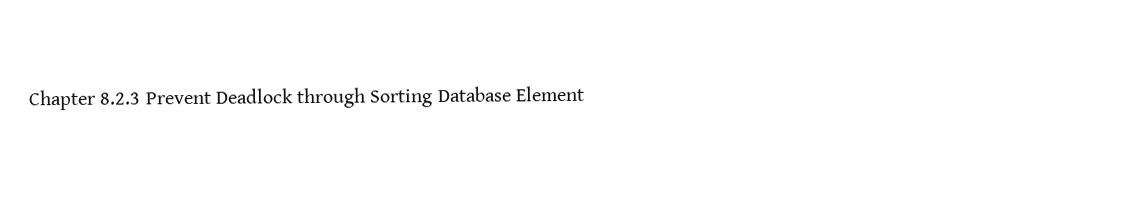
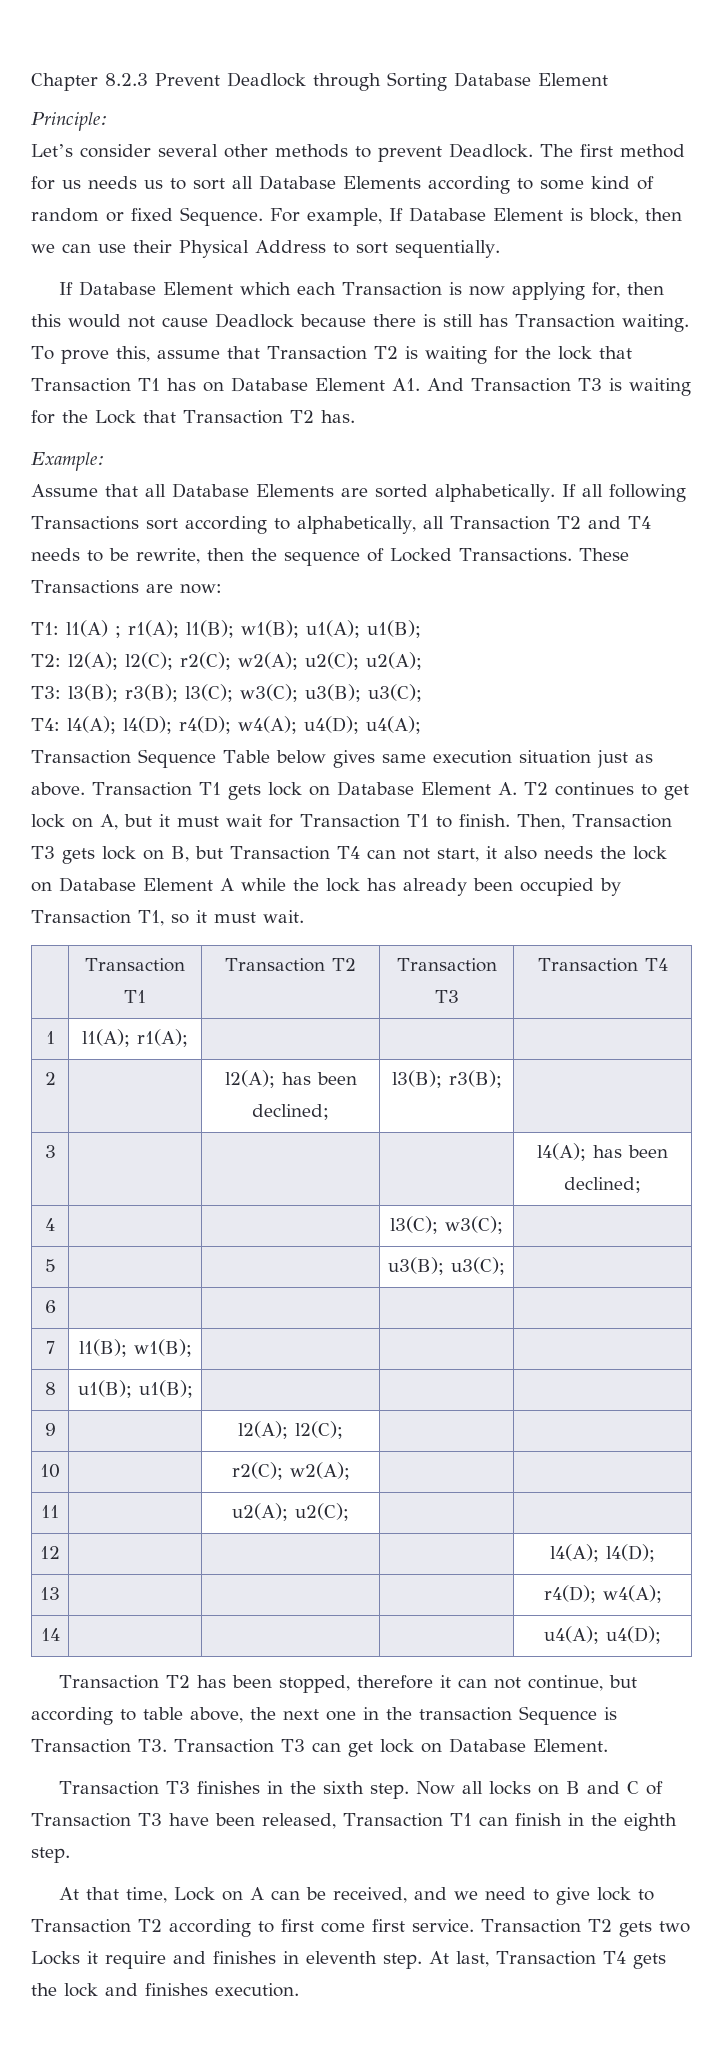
+ Principle:
+ Let’s consider several other methods to prevent Deadlock. The first method for us needs us to sort all Database Elements according to some kind of random or fixed Sequence. For example, If Database Element is block, then we can use their Physical Address to sort sequentially.
+ If Database Element which each Transaction is now applying for, then this would not cause Deadlock because there is still has Transaction waiting. To prove this, assume that Transaction T2 is waiting for the lock that Transaction T1 has on Database Element A1. And Transaction T3 is waiting for the Lock that Transaction T2 has.
+ Example:
+ Assume that all Database Elements are sorted alphabetically. If all following Transactions sort according to alphabetically, all Transaction T2 and T4 needs to be rewrite, then the sequence of Locked Transactions. These Transactions are now:
+ T1: l1(A) ; r1(A); l1(B); w1(B); u1(A); u1(B);
+ T2: l2(A); l2(C); r2(C); w2(A); u2(C); u2(A);
+ T3: l3(B); r3(B); l3(C); w3(C); u3(B); u3(C);
+ T4: l4(A); l4(D); r4(D); w4(A); u4(D); u4(A);
+ Transaction Sequence Table below gives same execution situation just as above. Transaction T1 gets lock on Database Element A. T2 continues to get lock on A, but it must wait for Transaction T1 to finish. Then, Transaction T3 gets lock on B, but Transaction T4 can not start, it also needs the lock on Database Element A while the lock has already been occupied by Transaction T1, so it must wait.
+ | Transaction T1 | Transaction T2 | Transaction T3 | Transaction T4
+ 1 | l1(A); r1(A); | | |
+ 2 | | l2(A); has been declined; | l3(B); r3(B); |
+ 3 | | | | l4(A); has been declined;
+ 4 | | | l3(C); w3(C); |
+ 5 | | | u3(B); u3(C); |
+ 6 | | | |
+ 7 | l1(B); w1(B); | | |
+ 8 | u1(B); u1(B); | | |
+ 9 | | l2(A); l2(C); | |
+ 10 | | r2(C); w2(A); | |
+ 11 | | u2(A); u2(C); | |
+ 12 | | | | l4(A); l4(D);
+ 13 | | | | r4(D); w4(A);
+ 14 | | | | u4(A); u4(D);
+ Transaction T2 has been stopped, therefore it can not continue, but according to table above, the next one in the transaction Sequence is Transaction T3. Transaction T3 can get lock on Database Element.
+ Transaction T3 finishes in the sixth step. Now all locks on B and C of Transaction T3 have been released, Transaction T1 can finish in the eighth step.
+ At that time, Lock on A can be received, and we need to give lock to Transaction T2 according to first come first service. Transaction T2 gets two Locks it require and finishes in eleventh step. At last, Transaction T4 gets the lock and finishes execution.

